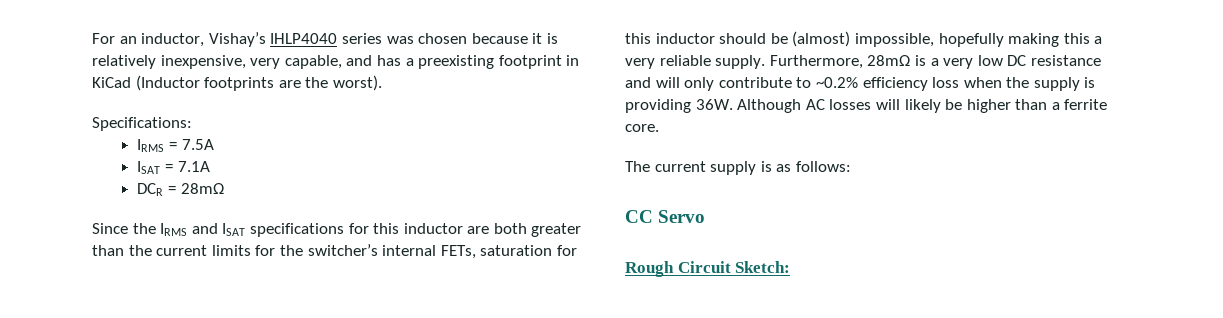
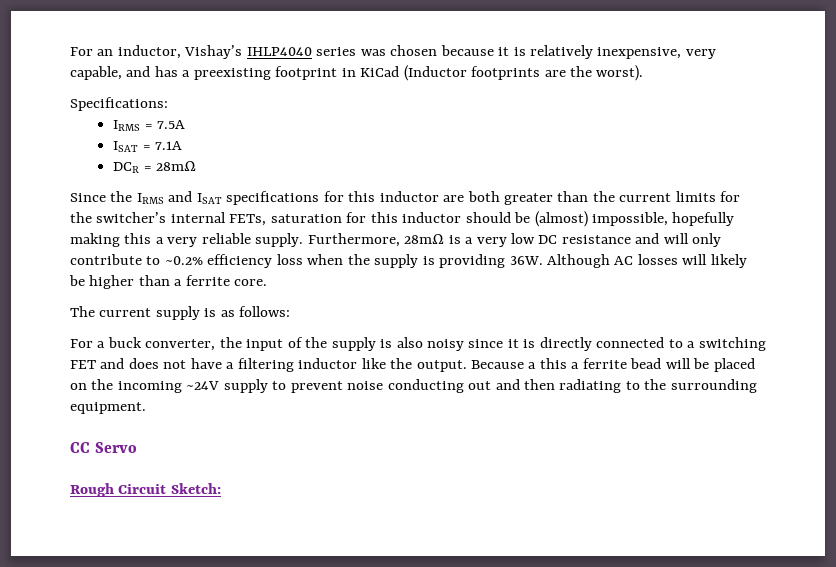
+ For a buck converter, the input of the supply is also noisy since it is directly connected to a switching FET and does not have a filtering inductor like the output. Because a this a ferrite bead will be placed on the incoming ~24V supply to prevent noise conducting out and then radiating to the surrounding equipment.

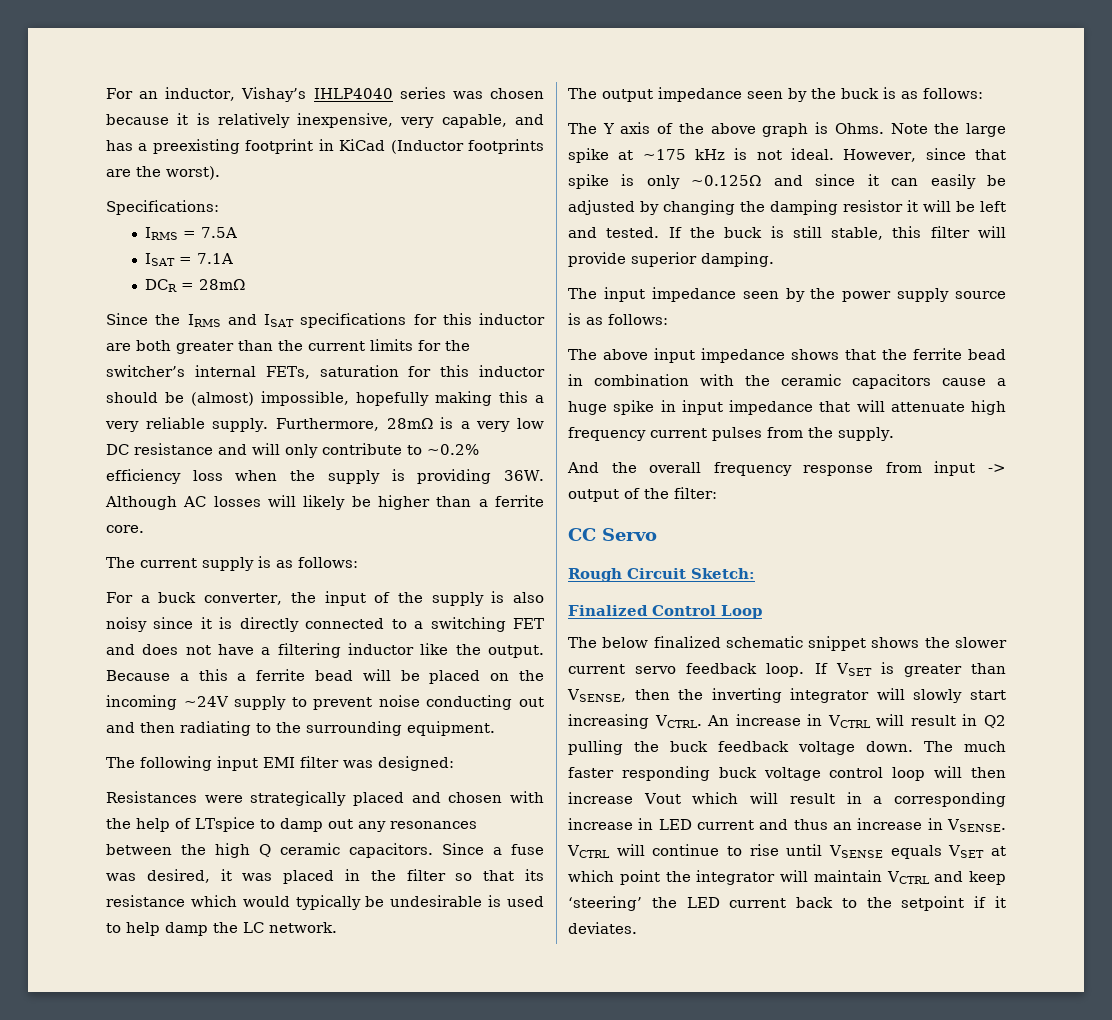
+ The following input EMI filter was designed:
+ Resistances were strategically placed and chosen with the help of LTspice to damp out any resonances between the high Q ceramic capacitors. Since a fuse was desired, it was placed in the filter so that its resistance which would typically be undesirable is used to help damp the LC network.
+ The output impedance seen by the buck is as follows:
+ The Y axis of the above graph is Ohms. Note the large spike at ~175 kHz is not ideal. However, since that spike is only ~0.125Ω and since it can easily be adjusted by changing the damping resistor it will be left and tested. If the buck is still stable, this filter will provide superior damping.
+ The input impedance seen by the power supply source is as follows:
+ The above input impedance shows that the ferrite bead in combination with the ceramic capacitors cause a huge spike in input impedance that will attenuate high frequency current pulses from the supply.
+ And the overall frequency response from input -> output of the filter:
+ Finalized Control Loop
+ The below finalized schematic snippet shows the slower current servo feedback loop. If VSET is greater than VSENSE, then the inverting integrator will slowly start increasing VCTRL. An increase in VCTRL will result in Q2 pulling the buck feedback voltage down. The much faster responding buck voltage control loop will then increase Vout which will result in a corresponding increase in LED current and thus an increase in VSENSE. VCTRL will continue to rise until VSENSE equals VSET at which point the integrator will maintain VCTRL and keep ‘steering’ the LED current back to the setpoint if it deviates.

